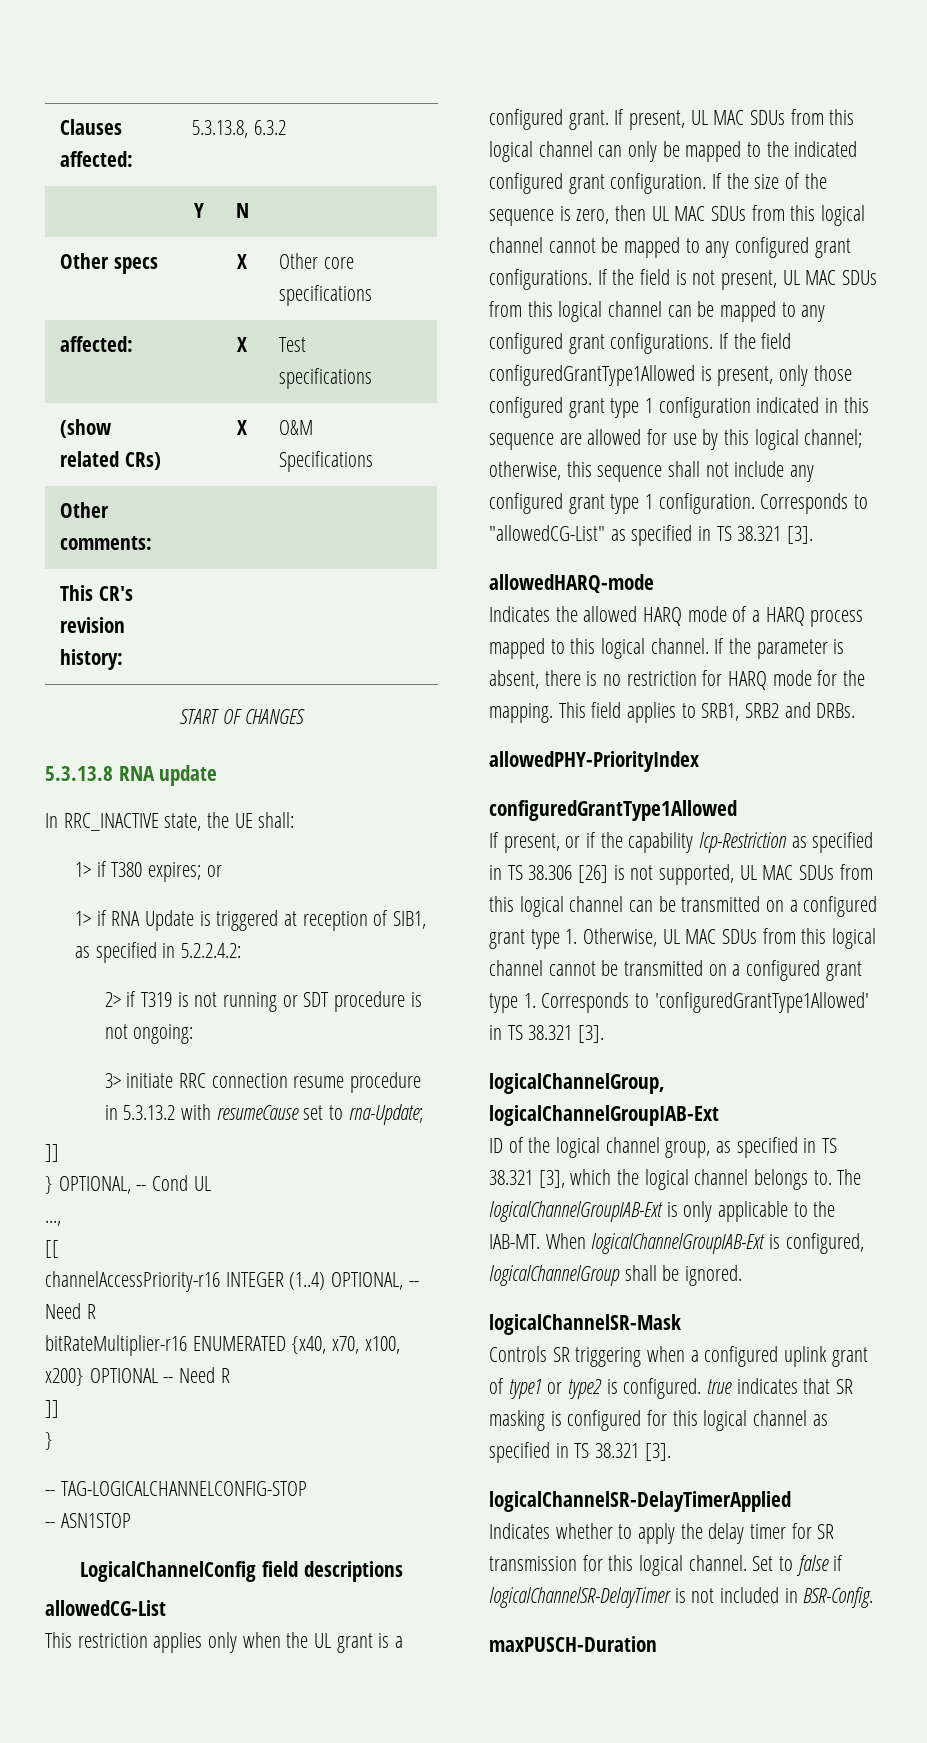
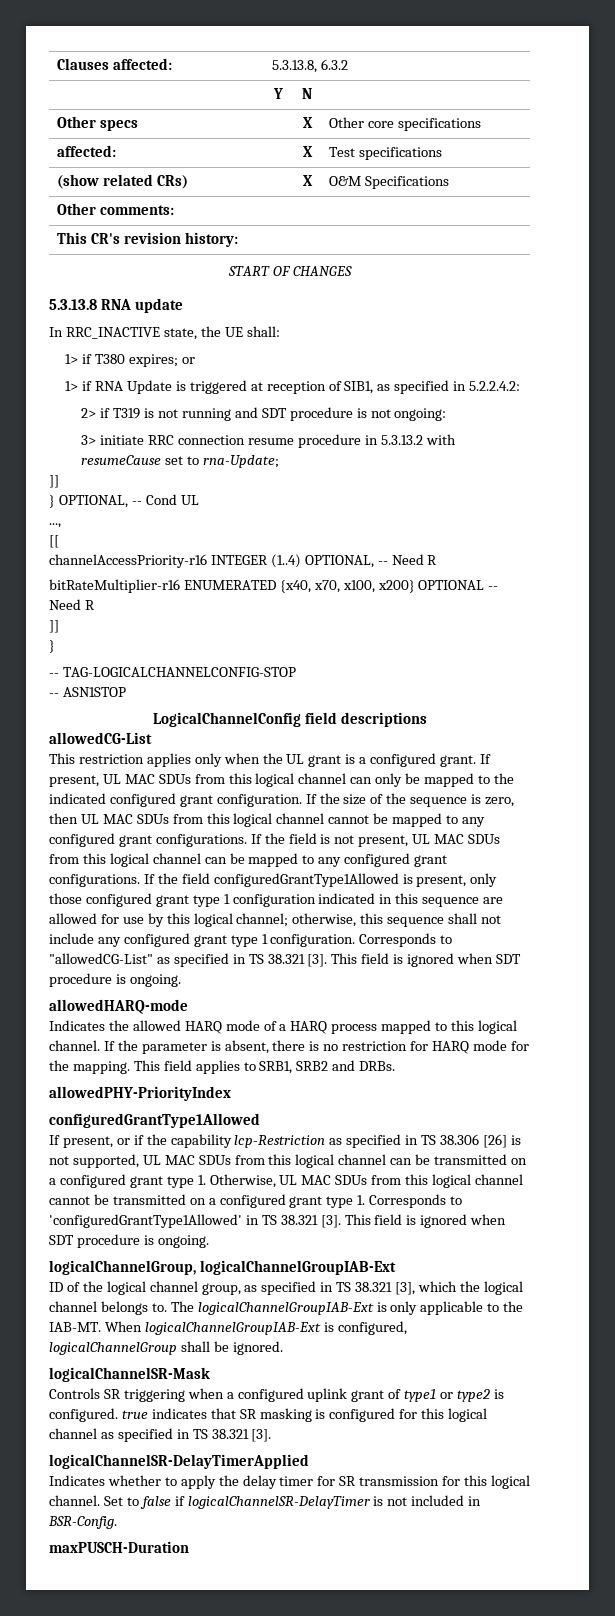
- 2> if T319 is not running or SDT procedure is not ongoing:
+ 2> if T319 is not running and SDT procedure is not ongoing:
- Corresponds to "allowedCG-List" as specified in TS 38.321 [3].
+ Corresponds to "allowedCG-List" as specified in TS 38.321 [3]. This field is ignored when SDT procedure is ongoing.
- If present, or if the capability lcp-Restriction as specified in TS 38.306 [26] is not supported, UL MAC SDUs from this logical channel can be transmitted on a configured grant type 1. Otherwise, UL MAC SDUs from this logical channel cannot be transmitted on a configured grant type 1. Corresponds to 'configuredGrantType1Allowed' in TS 38.321 [3].
+ If present, or if the capability lcp-Restriction as specified in TS 38.306 [26] is not supported, UL MAC SDUs from this logical channel can be transmitted on a configured grant type 1. Otherwise, UL MAC SDUs from this logical channel cannot be transmitted on a configured grant type 1. Corresponds to 'configuredGrantType1Allowed' in TS 38.321 [3]. This field is ignored when SDT procedure is ongoing.

